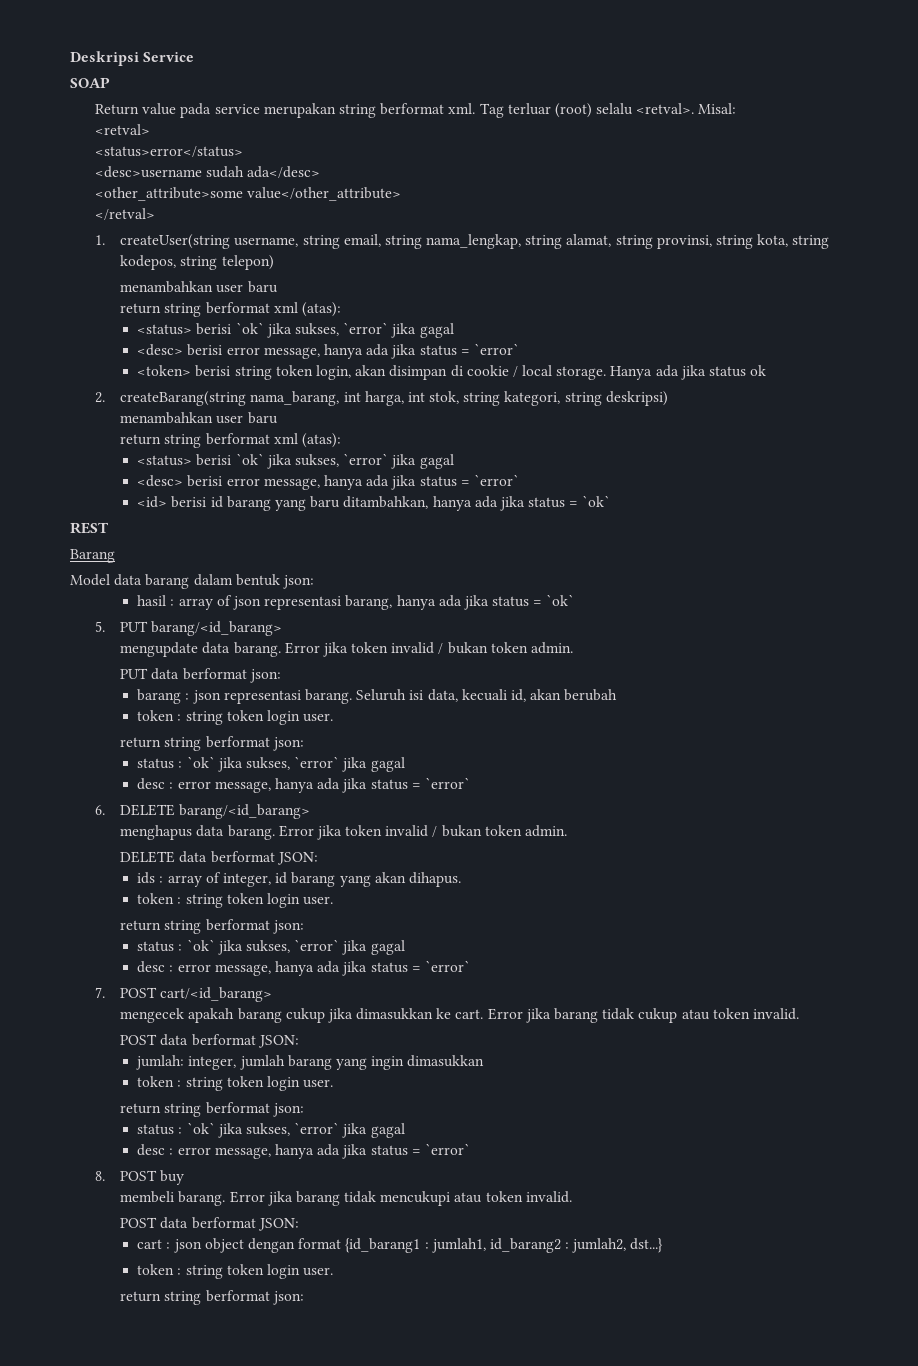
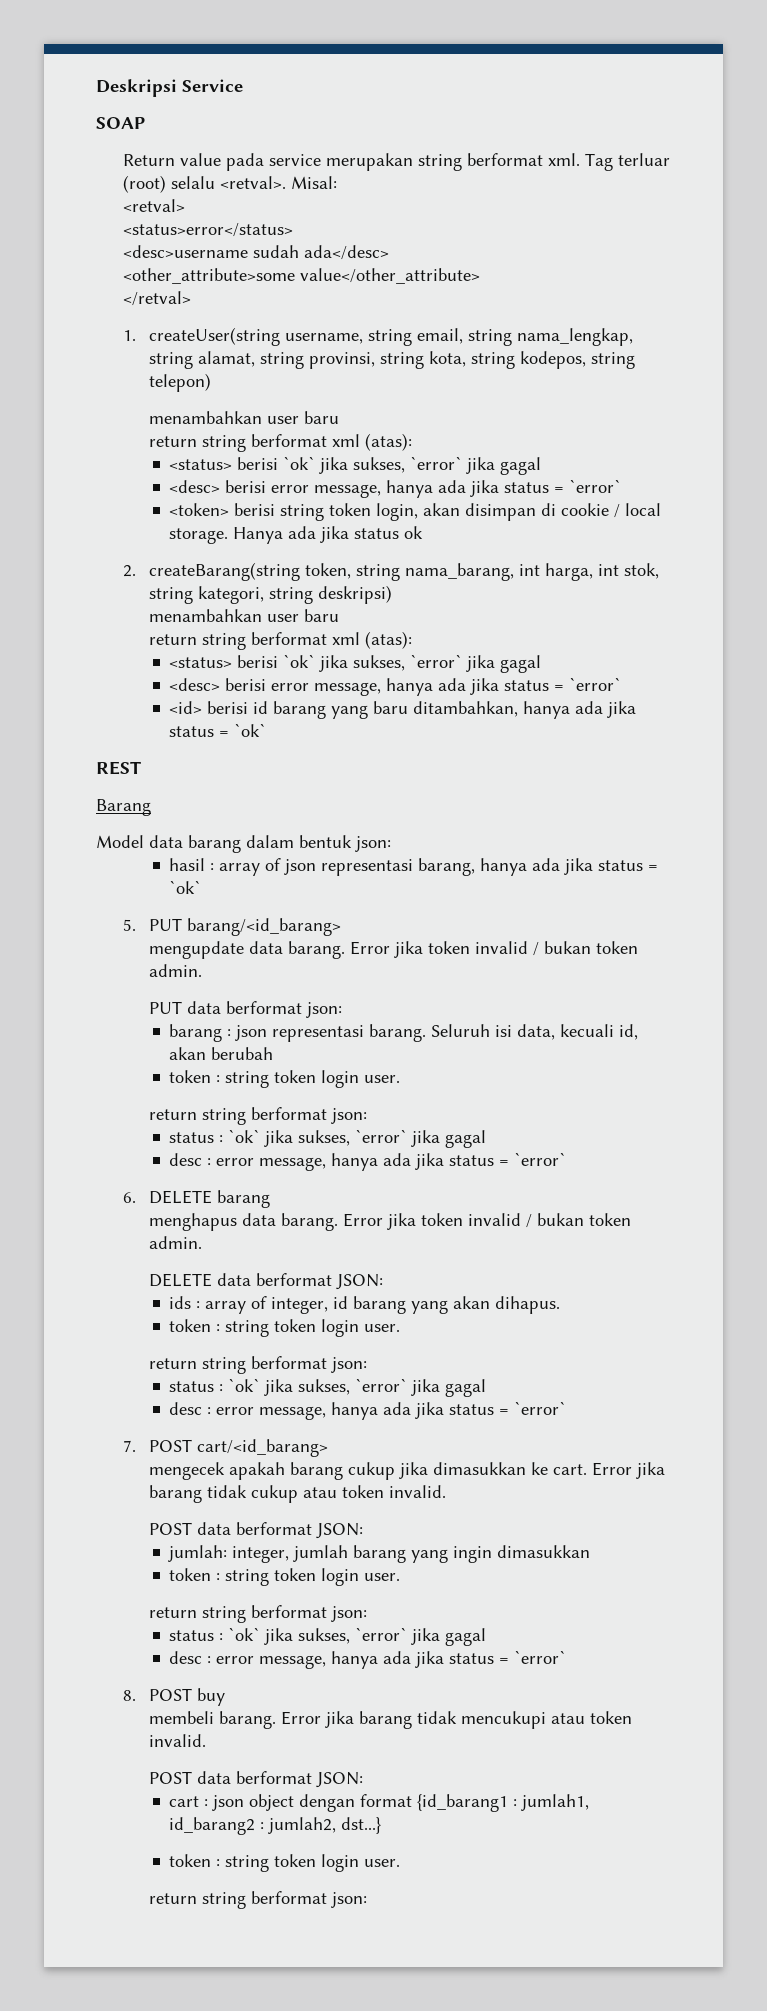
- 2. createBarang(string nama_barang, int harga, int stok, string kategori, string deskripsi)
+ 2. createBarang(string token, string nama_barang, int harga, int stok, string kategori, string deskripsi)
- 6. DELETE barang/<id_barang>
+ 6. DELETE barang

